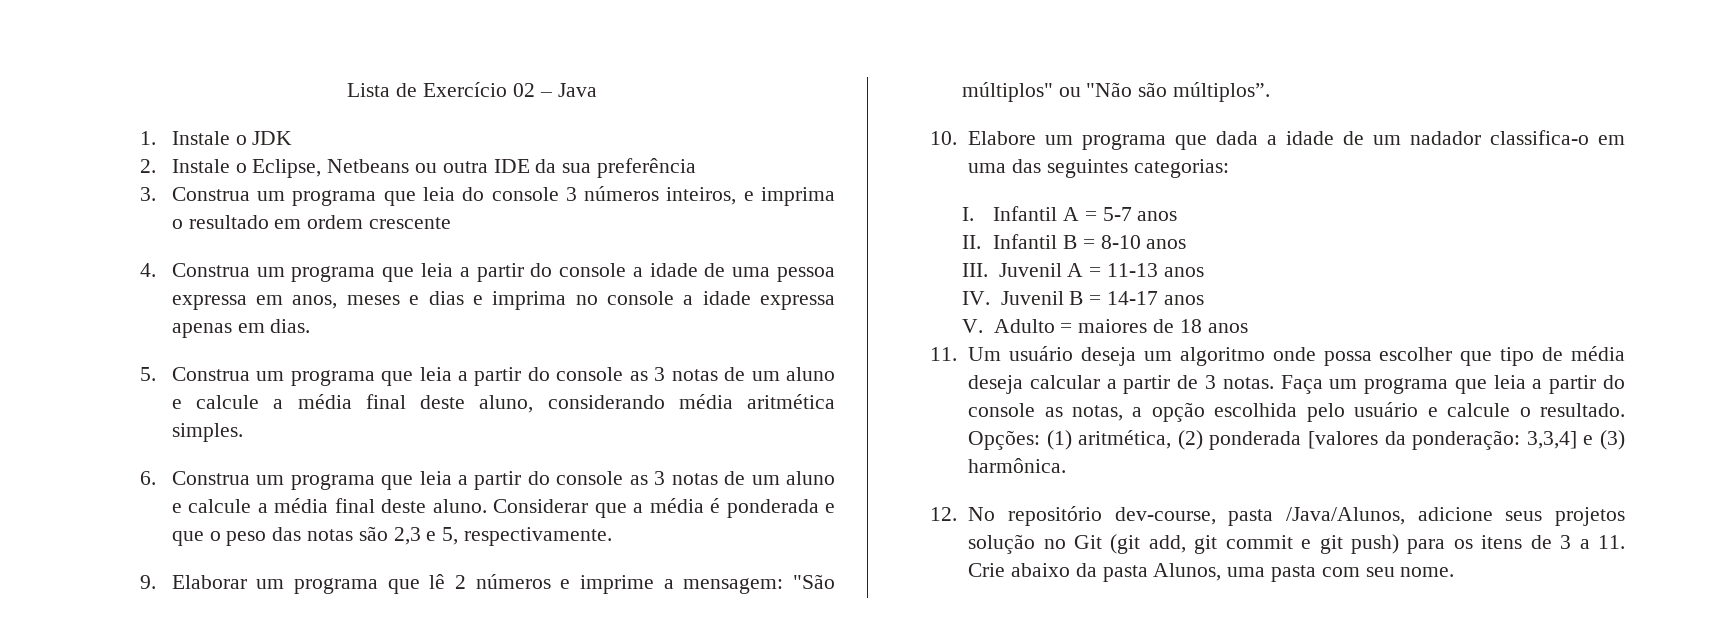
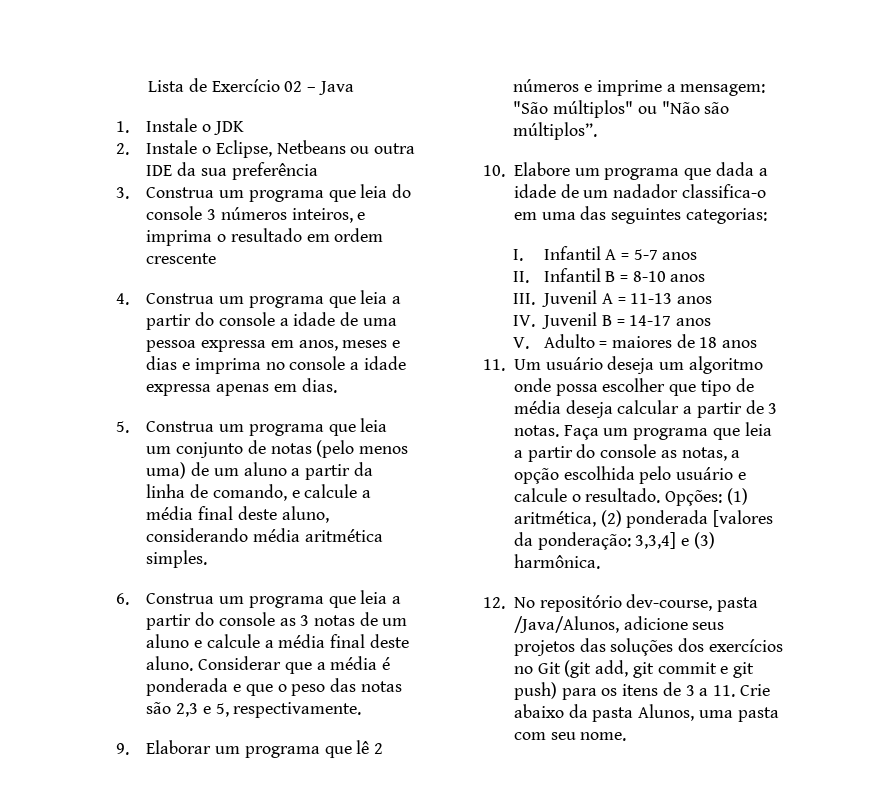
- 5. Construa um programa que leia a partir do console as 3 notas de um aluno e calcule a média final deste aluno, considerando média aritmética simples.
+ 5. Construa um programa que leia um conjunto de notas (pelo menos uma) de um aluno a partir da linha de comando, e calcule a média final deste aluno, considerando média aritmética simples.
- 12. No repositório dev-course, pasta /Java/Alunos, adicione seus projetos solução no Git (git add, git commit e git push) para os itens de 3 a 11. Crie abaixo da pasta Alunos, uma pasta com seu nome.
+ 12. No repositório dev-course, pasta /Java/Alunos, adicione seus projetos das soluções dos exercícios no Git (git add, git commit e git push) para os itens de 3 a 11. Crie abaixo da pasta Alunos, uma pasta com seu nome.

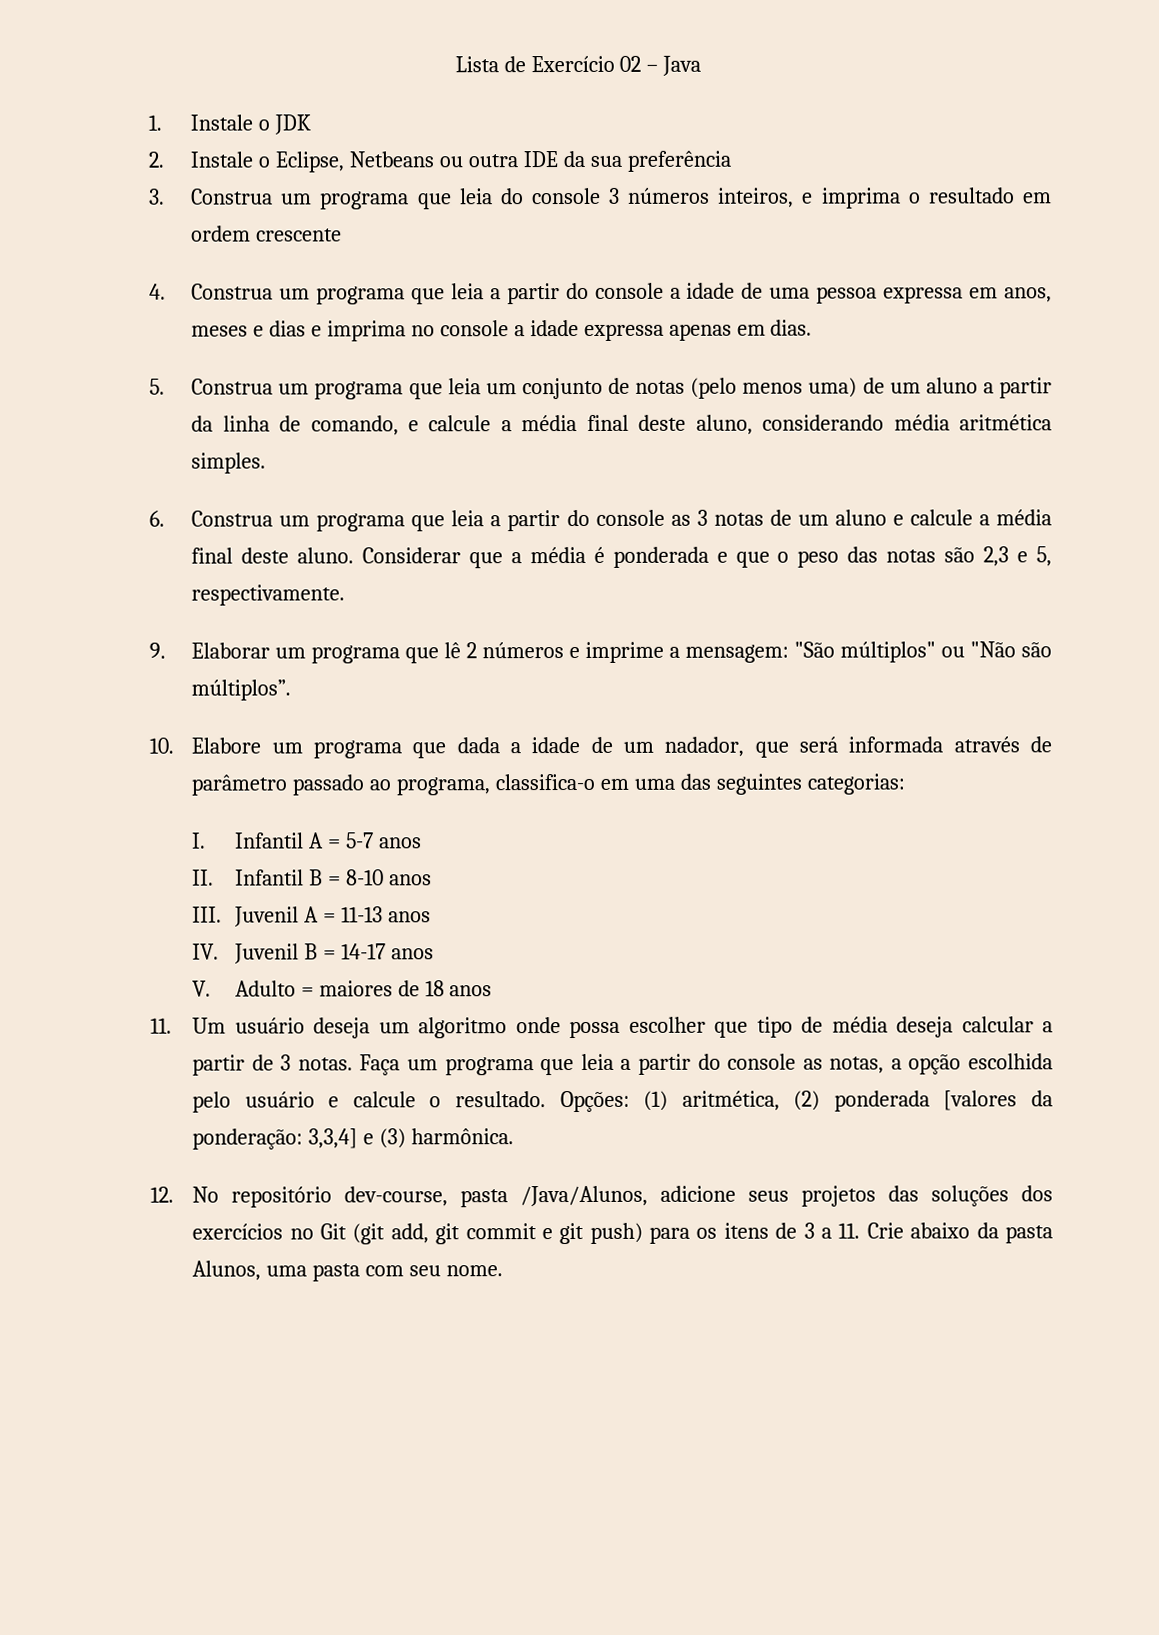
- 10. Elabore um programa que dada a idade de um nadador classifica-o em uma das seguintes categorias:
+ 10. Elabore um programa que dada a idade de um nadador, que será informada através de parâmetro passado ao programa, classifica-o em uma das seguintes categorias:

